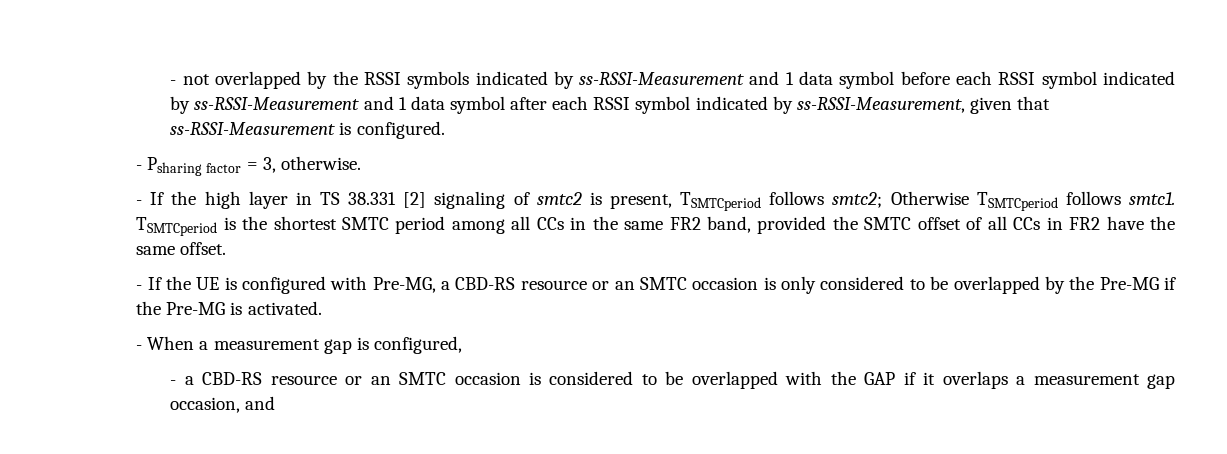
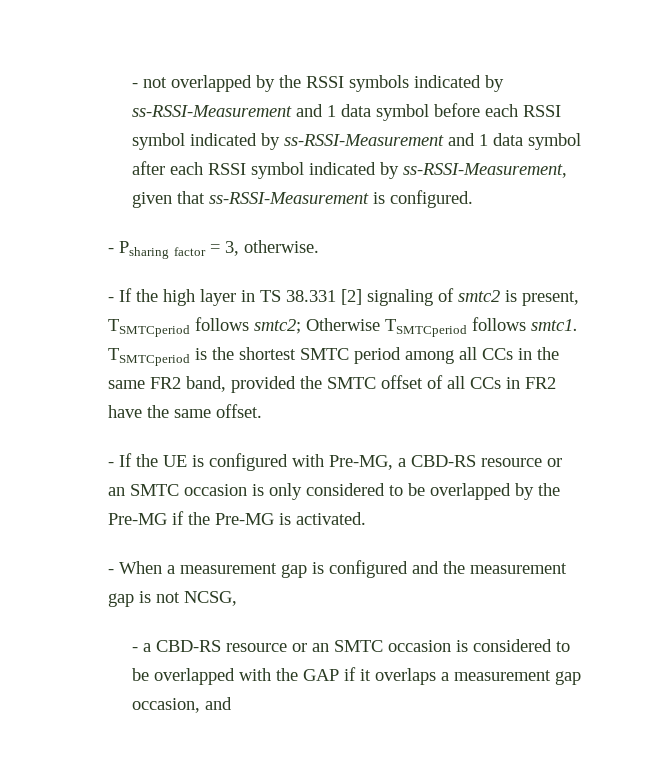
- - When a measurement gap is configured,
+ - When a measurement gap is configured and the measurement gap is not NCSG,

